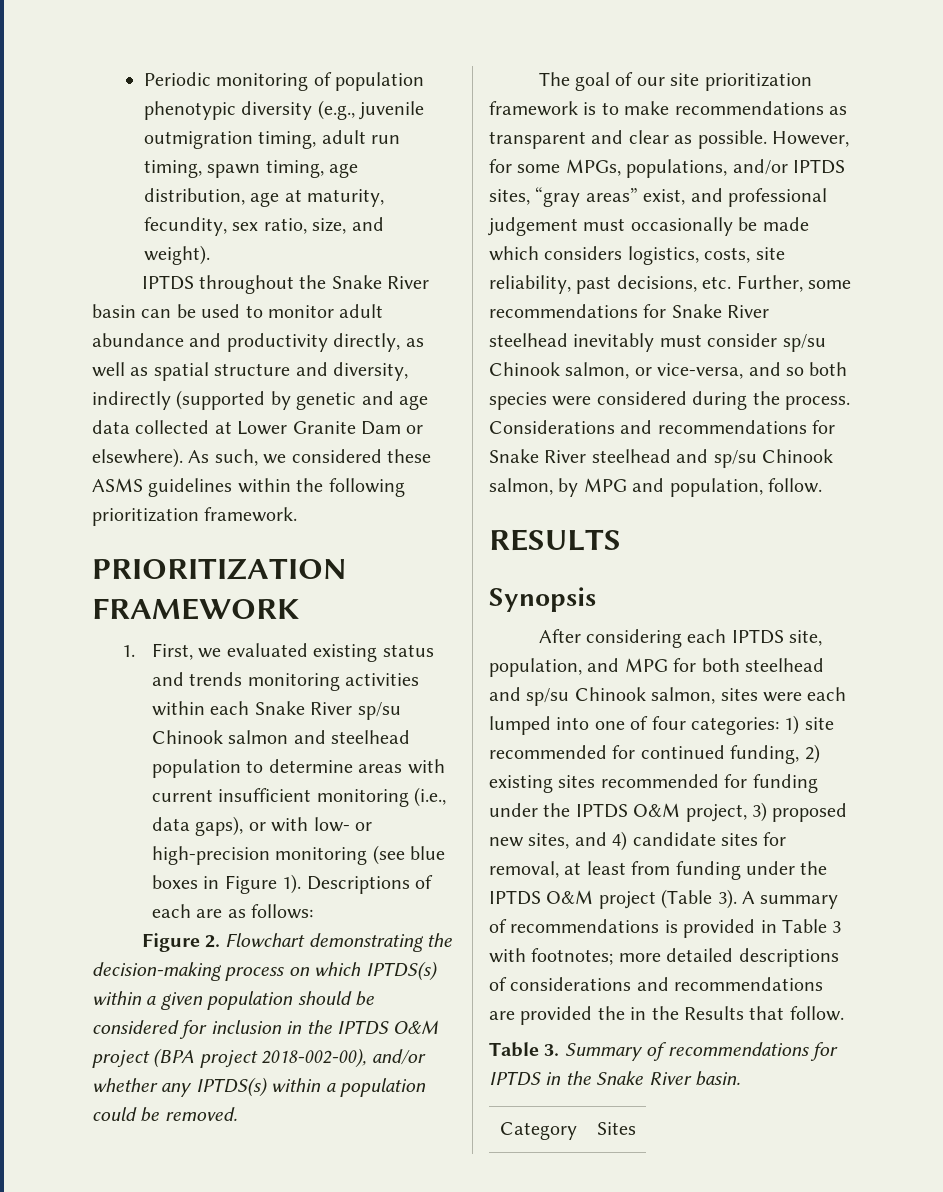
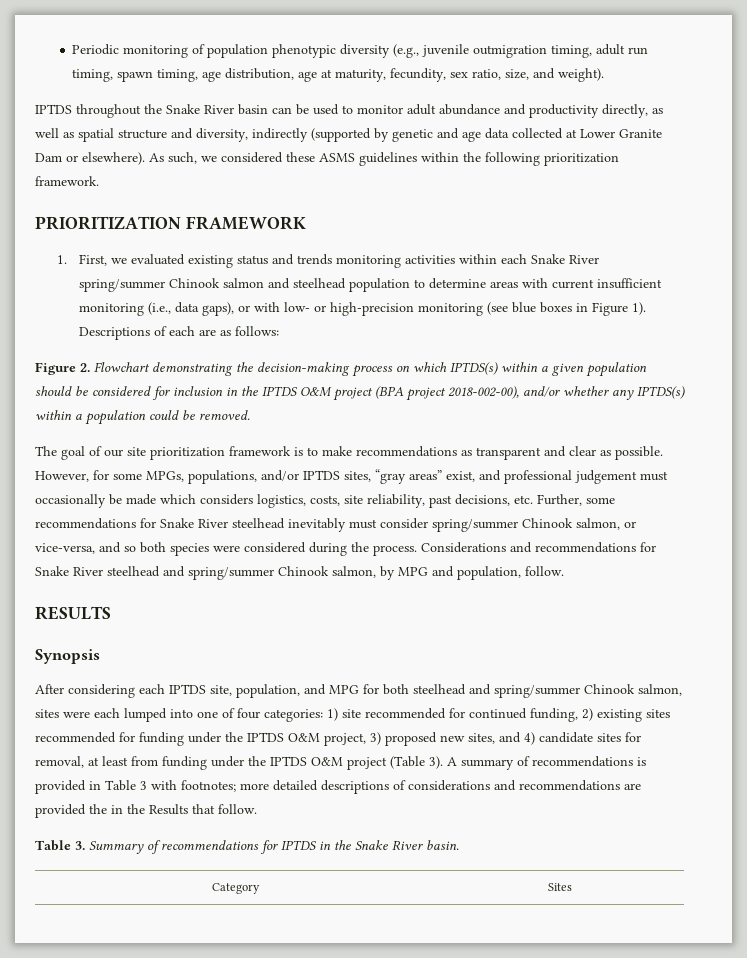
- 1. First, we evaluated existing status and trends monitoring activities within each Snake River sp/su Chinook salmon and steelhead population to determine areas with current insufficient monitoring (i.e., data gaps), or with low- or high-precision monitoring (see blue boxes in Figure 1).
+ 1. First, we evaluated existing status and trends monitoring activities within each Snake River spring/summer Chinook salmon and steelhead population to determine areas with current insufficient monitoring (i.e., data gaps), or with low- or high-precision monitoring (see blue boxes in Figure 1).
- However, for some MPGs, populations, and/or IPTDS sites, “gray areas” exist, and professional judgement must occasionally be made which considers logistics, costs, site reliability, past decisions, etc. Further, some recommendations for Snake River steelhead inevitably must consider sp/su Chinook salmon, or vice-versa, and so both species were considered during the process.
+ However, for some MPGs, populations, and/or IPTDS sites, “gray areas” exist, and professional judgement must occasionally be made which considers logistics, costs, site reliability, past decisions, etc. Further, some recommendations for Snake River steelhead inevitably must consider spring/summer Chinook salmon, or vice-versa, and so both species were considered during the process.
- Considerations and recommendations for Snake River steelhead and sp/su Chinook salmon, by MPG and population, follow.
+ Considerations and recommendations for Snake River steelhead and spring/summer Chinook salmon, by MPG and population, follow.
- After considering each IPTDS site, population, and MPG for both steelhead and sp/su Chinook salmon, sites were each lumped into one of four categories:
+ After considering each IPTDS site, population, and MPG for both steelhead and spring/summer Chinook salmon, sites were each lumped into one of four categories:

